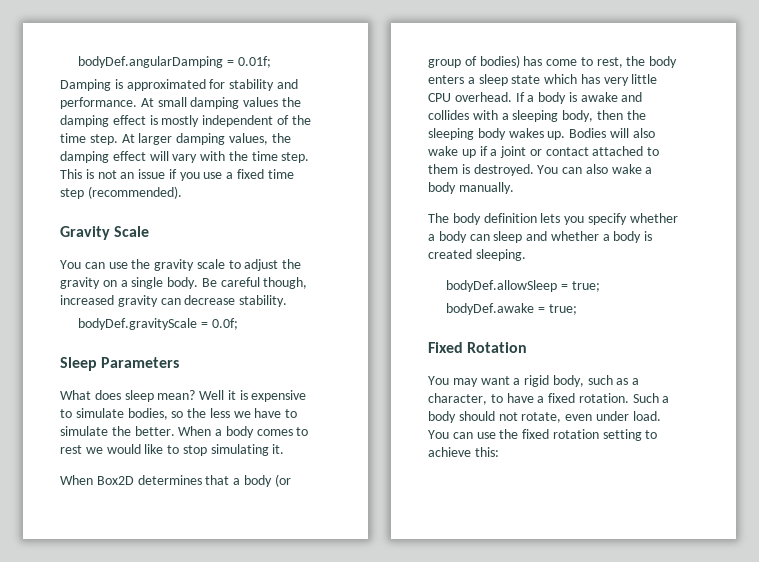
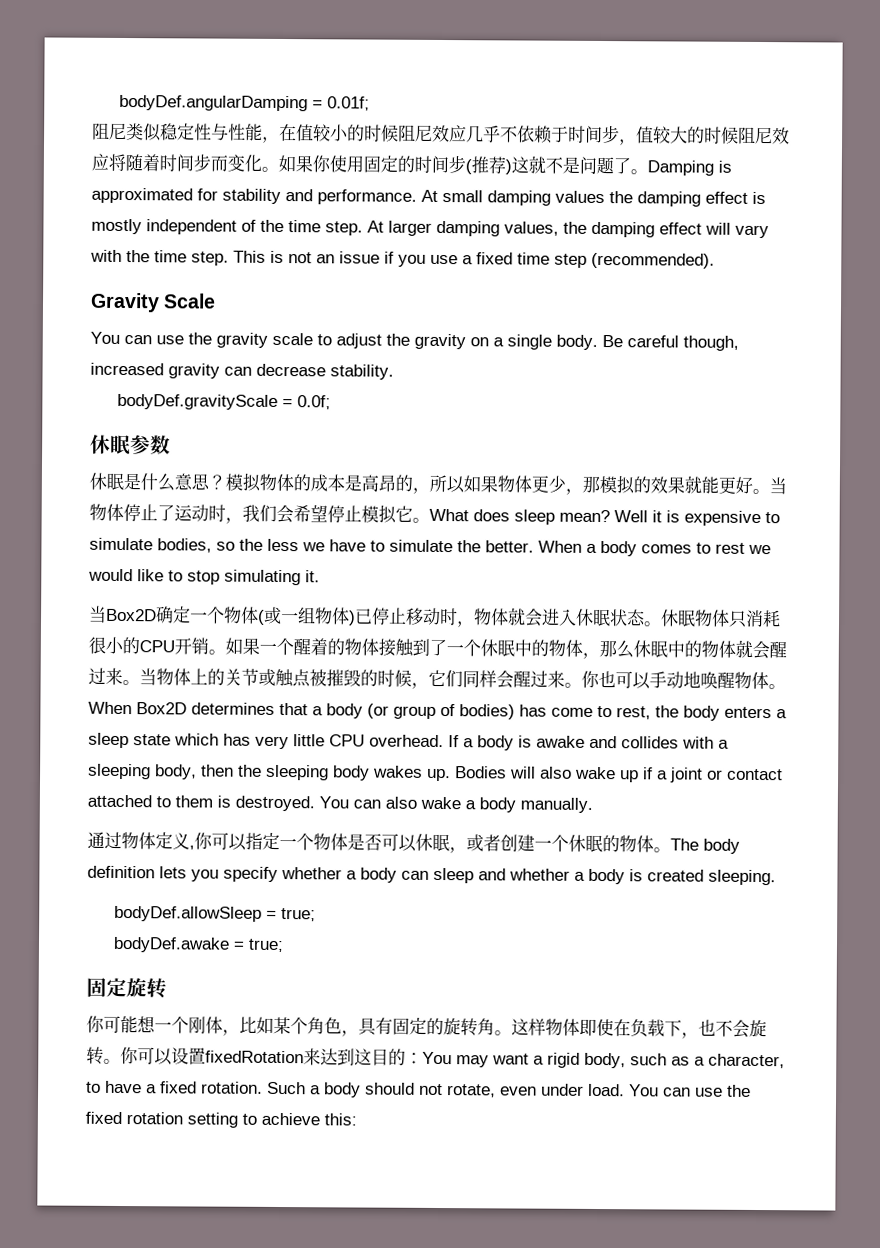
+ 阻尼类似稳定性与性能，在值较小的时候阻尼效应几乎不依赖于时间步，值较大的时候阻尼效应将随着时间步而变化。如果你使用固定的时间步(推荐)这就不是问题了。
- Sleep Parameters
- What does sleep mean?
+ 休眠参数
+ 休眠是什么意思？模拟物体的成本是高昂的，所以如果物体更少，那模拟的效果就能更好。当物体停止了运动时，我们会希望停止模拟它。What does sleep mean?
+ 当Box2D确定一个物体(或一组物体)已停止移动时，物体就会进入休眠状态。休眠物体只消耗很小的CPU开销。如果一个醒着的物体接触到了一个休眠中的物体，那么休眠中的物体就会醒过来。当物体上的关节或触点被摧毁的时候，它们同样会醒过来。你也可以手动地唤醒物体。
+ 通过物体定义,你可以指定一个物体是否可以休眠，或者创建一个休眠的物体。
- Fixed Rotation
- You may want a rigid body, such as a character, to have a fixed rotation.
+ 固定旋转
+ 你可能想一个刚体，比如某个角色，具有固定的旋转角。这样物体即使在负载下，也不会旋转。你可以设置fixedRotation来达到这目的：You may want a rigid body, such as a character, to have a fixed rotation.

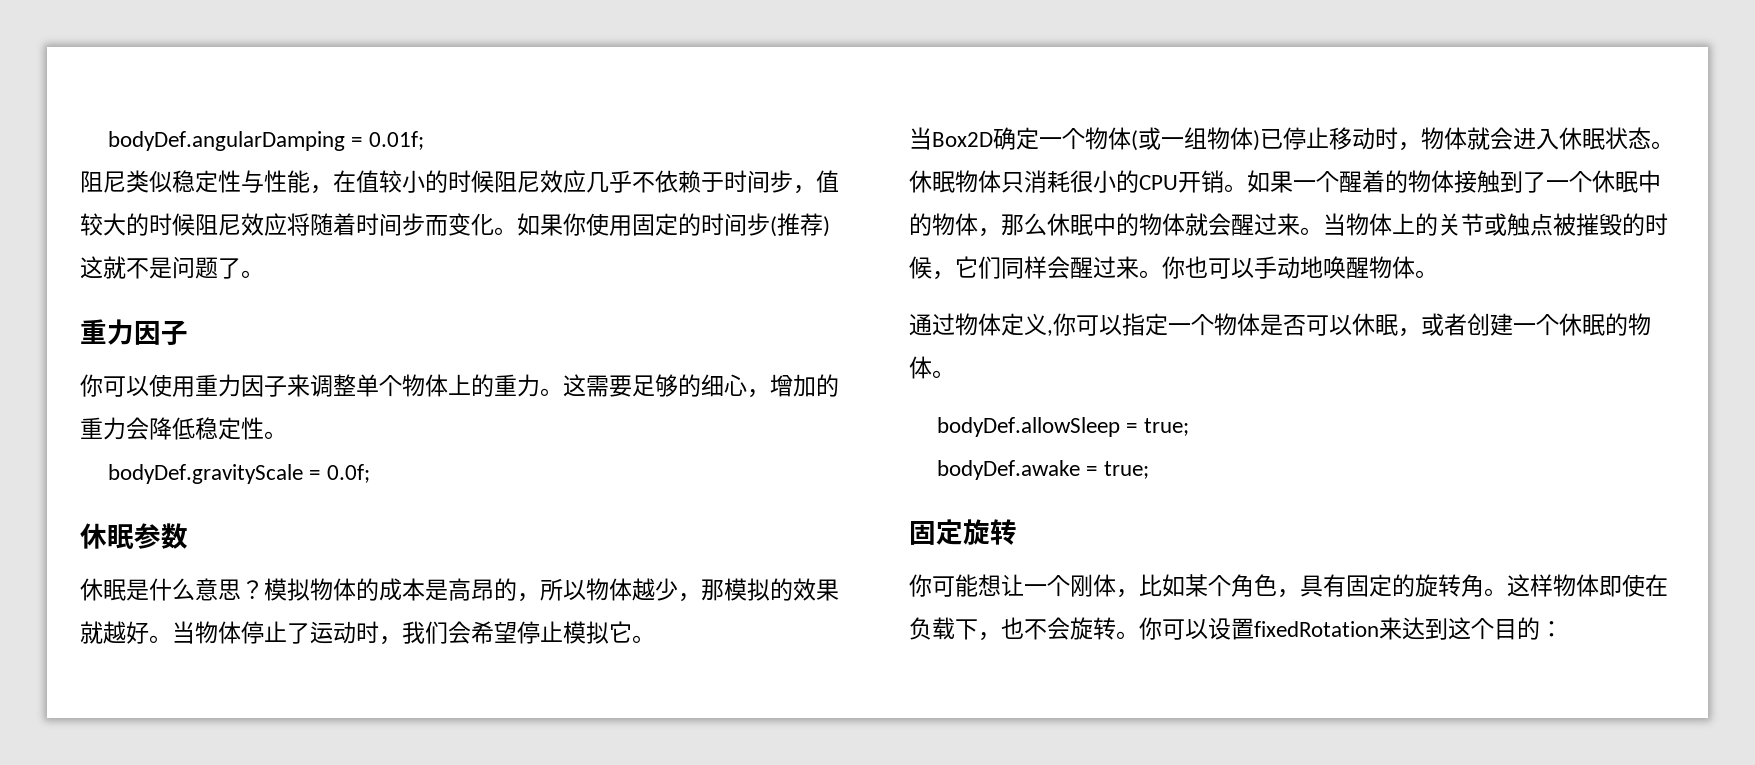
- 如果你使用固定的时间步(推荐)这就不是问题了。Damping is approximated for stability and performance. At small damping values the damping effect is mostly independent of the time step. At larger damping values, the damping effect will vary with the time step. This is not an issue if you use a fixed time step (recommended).
- Gravity Scale
- You can use the gravity scale to adjust the gravity on a single body. Be careful though, increased gravity can decrease stability.
+ 如果你使用固定的时间步(推荐)这就不是问题了。
+ 重力因子
+ 你可以使用重力因子来调整单个物体上的重力。这需要足够的细心，增加的重力会降低稳定性。
- 模拟物体的成本是高昂的，所以如果物体更少，那模拟的效果就能更好。
+ 模拟物体的成本是高昂的，所以物体越少，那模拟的效果就越好。
- What does sleep mean? Well it is expensive to simulate bodies, so the less we have to simulate the better. When a body comes to rest we would like to stop simulating it.
- When Box2D determines that a body (or group of bodies) has come to rest, the body enters a sleep state which has very little CPU overhead. If a body is awake and collides with a sleeping body, then the sleeping body wakes up. Bodies will also wake up if a joint or contact attached to them is destroyed. You can also wake a body manually.
- The body definition lets you specify whether a body can sleep and whether a body is created sleeping.
- 你可能想一个刚体，比如某个角色，具有固定的旋转角。
+ 你可能想让一个刚体，比如某个角色，具有固定的旋转角。
- 你可以设置fixedRotation来达到这目的：You may want a rigid body, such as a character, to have a fixed rotation. Such a body should not rotate, even under load. You can use the fixed rotation setting to achieve this:
+ 你可以设置fixedRotation来达到这个目的：

